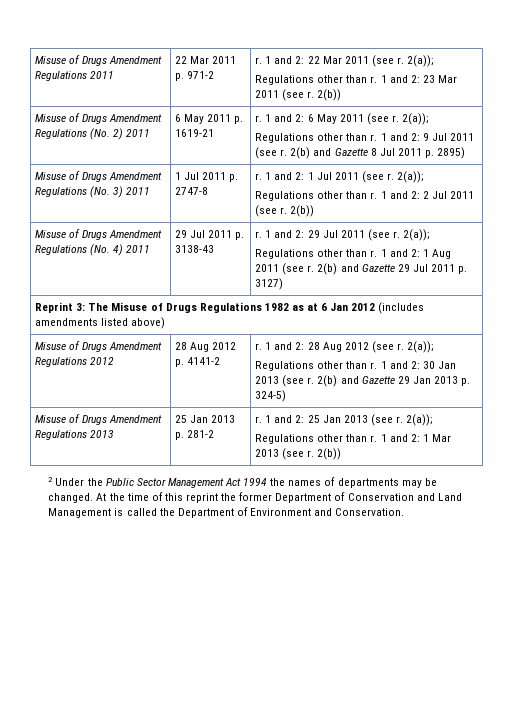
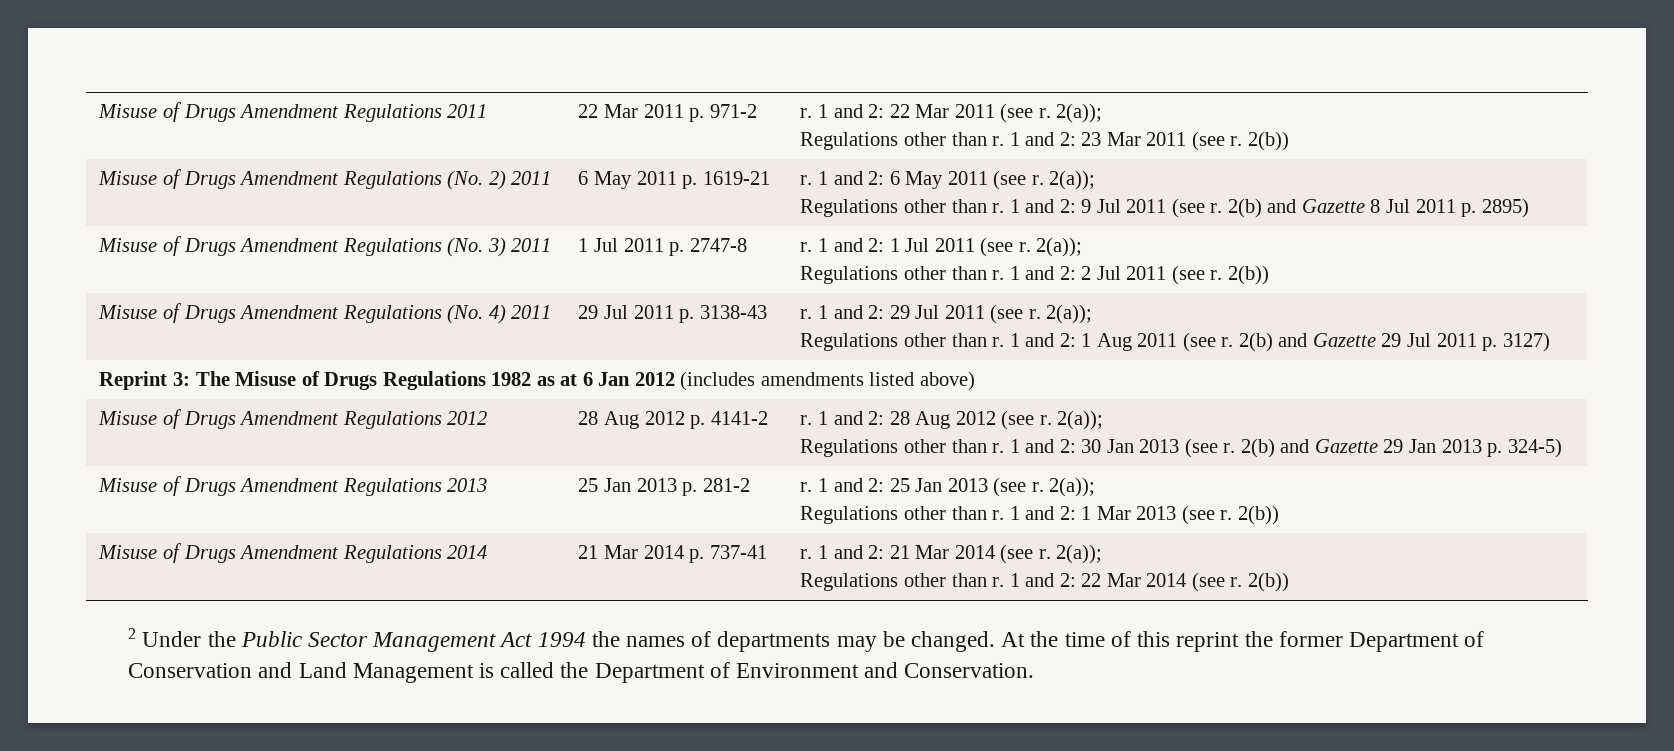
+ Misuse of Drugs Amendment Regulations 2014 | 21 Mar 2014 p. 737-41 | r. 1 and 2: 21 Mar 2014 (see r. 2(a));
+ Regulations other than r. 1 and 2: 22 Mar 2014 (see r. 2(b))

